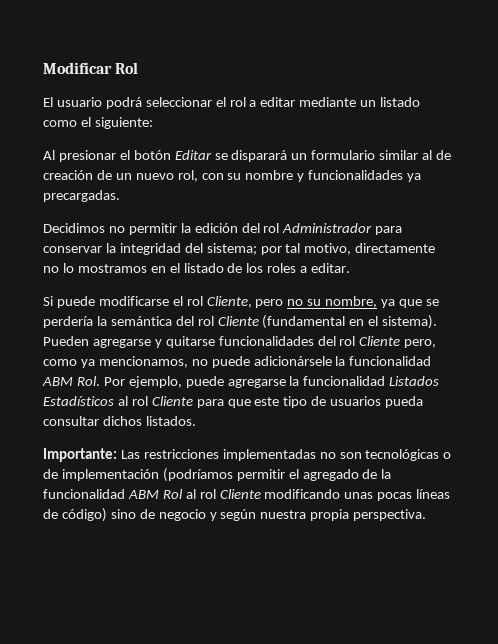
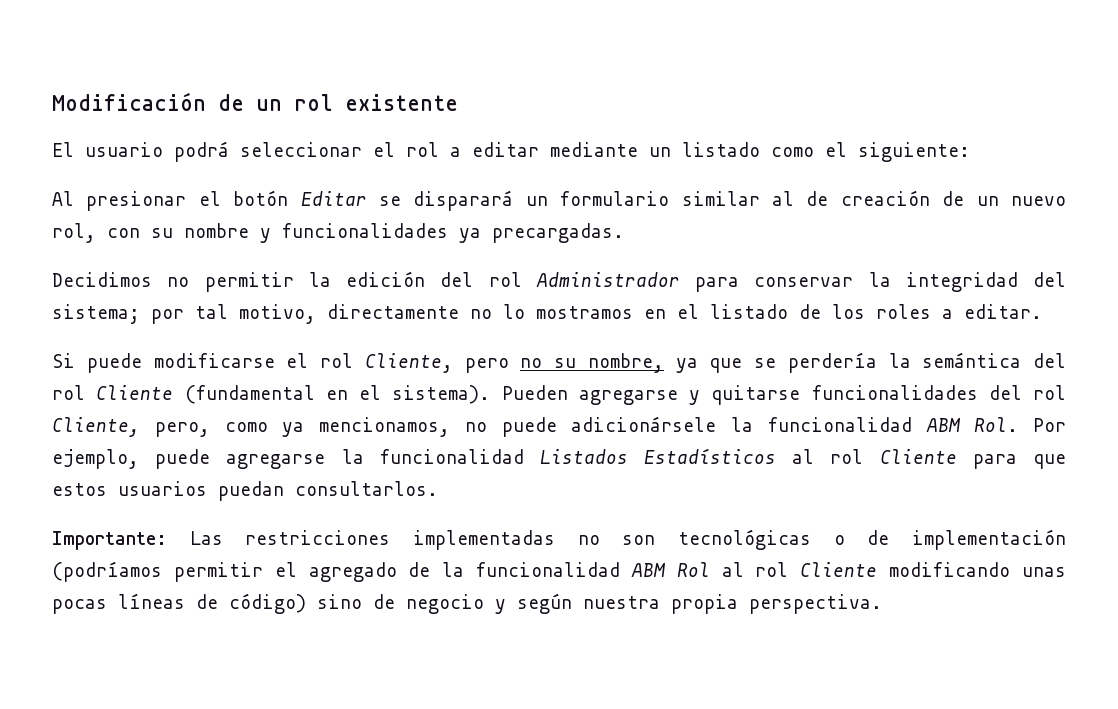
- Modificar Rol
+ Modificación de un rol existente
- Pueden agregarse y quitarse funcionalidades del rol Cliente pero, como ya mencionamos, no puede adicionársele la funcionalidad ABM Rol. Por ejemplo, puede agregarse la funcionalidad Listados Estadísticos al rol Cliente para que este tipo de usuarios pueda consultar dichos listados.
+ Pueden agregarse y quitarse funcionalidades del rol Cliente, pero, como ya mencionamos, no puede adicionársele la funcionalidad ABM Rol. Por ejemplo, puede agregarse la funcionalidad Listados Estadísticos al rol Cliente para que estos usuarios puedan consultarlos.

